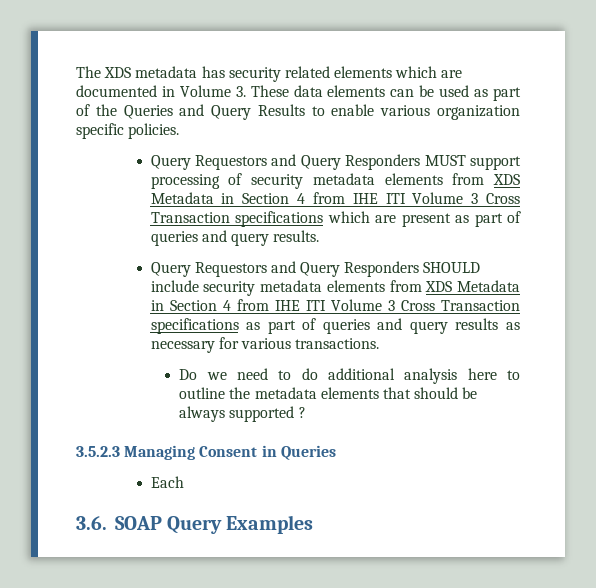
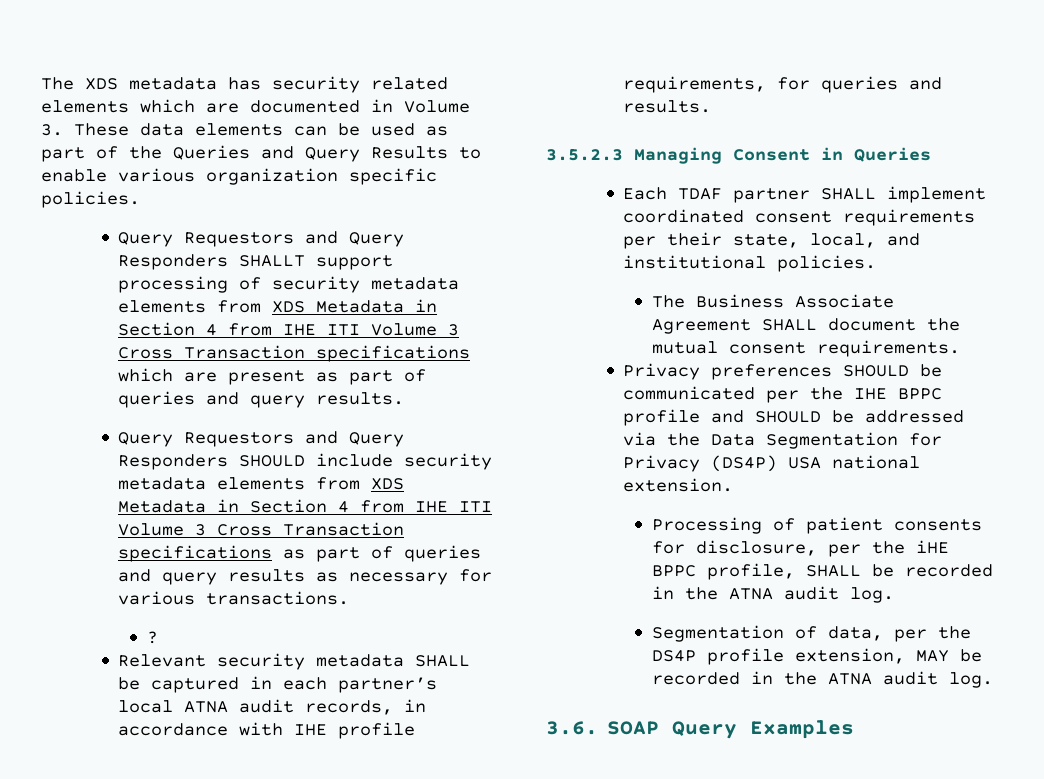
- Query Requestors and Query Responders MUST support processing of security metadata elements from XDS Metadata in Section 4 from IHE ITI Volume 3 Cross Transaction specifications which are present as part of queries and query results.
+ Query Requestors and Query Responders SHALLT support processing of security metadata elements from XDS Metadata in Section 4 from IHE ITI Volume 3 Cross Transaction specifications which are present as part of queries and query results.
- Do we need to do additional analysis here to outline the metadata elements that should be always supported ?
+ ?
+ Relevant security metadata SHALL be captured in each partner’s local ATNA audit records, in accordance with IHE profile requirements, for queries and results.
- Each
+ Each TDAF partner SHALL implement coordinated consent requirements per their state, local, and institutional policies.
+ The Business Associate Agreement SHALL document the mutual consent requirements.
+ Privacy preferences SHOULD be communicated per the IHE BPPC profile and SHOULD be addressed via the Data Segmentation for Privacy (DS4P) USA national extension.
+ Processing of patient consents for disclosure, per the iHE BPPC profile, SHALL be recorded in the ATNA audit log.
+ Segmentation of data, per the DS4P profile extension, MAY be recorded in the ATNA audit log.

